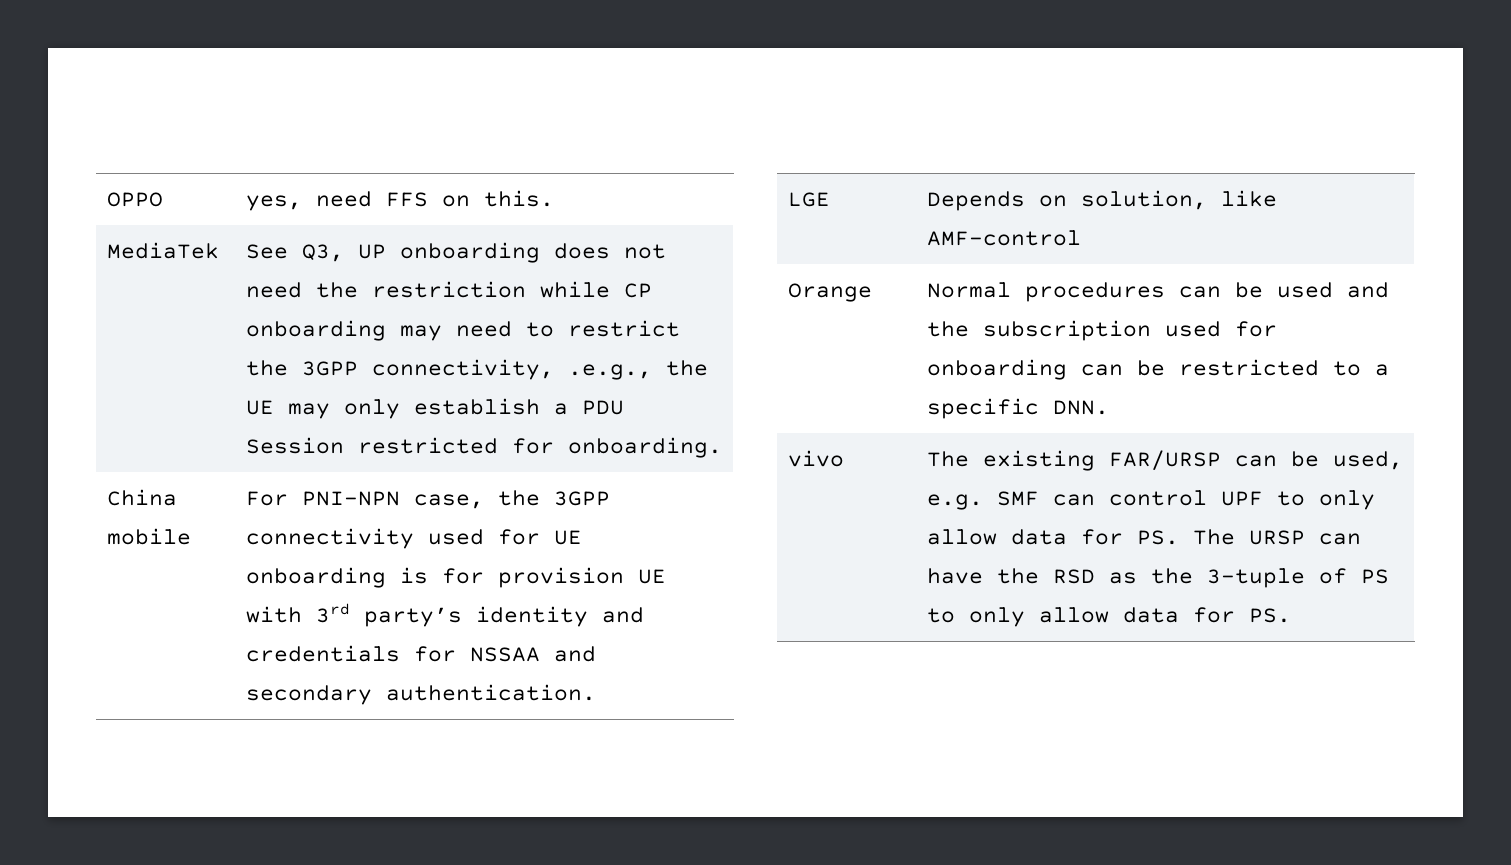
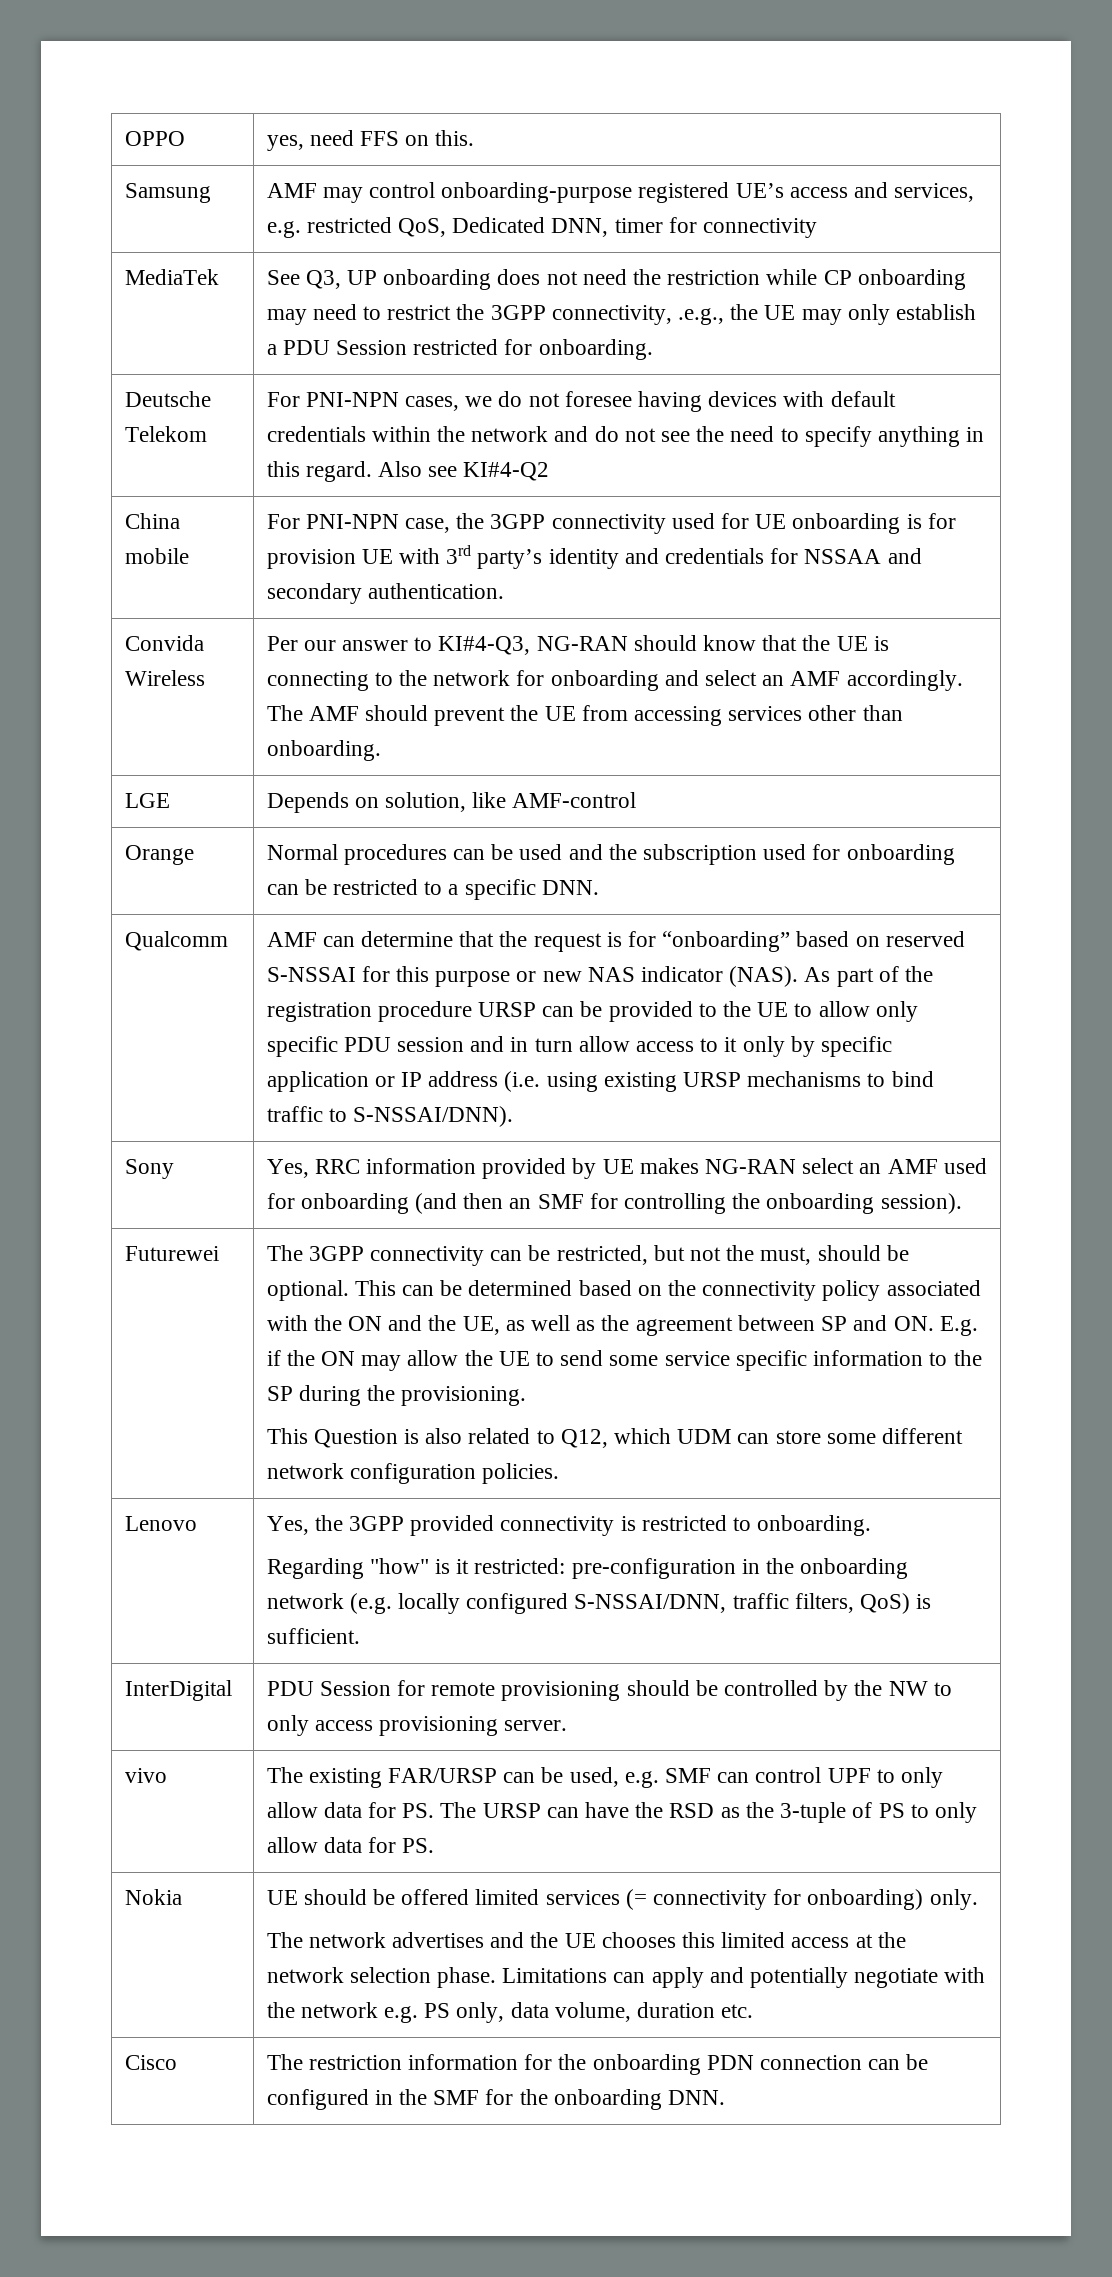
+ Samsung | AMF may control onboarding-purpose registered UE’s access and services, e.g. restricted QoS, Dedicated DNN, timer for connectivity
+ Deutsche Telekom | For PNI-NPN cases, we do not foresee having devices with default credentials within the network and do not see the need to specify anything in this regard. Also see KI#4-Q2
+ Convida Wireless | Per our answer to KI#4-Q3, NG-RAN should know that the UE is connecting to the network for onboarding and select an AMF accordingly. The AMF should prevent the UE from accessing services other than onboarding.
+ Qualcomm | AMF can determine that the request is for “onboarding” based on reserved S-NSSAI for this purpose or new NAS indicator (NAS). As part of the registration procedure URSP can be provided to the UE to allow only specific PDU session and in turn allow access to it only by specific application or IP address (i.e. using existing URSP mechanisms to bind traffic to S-NSSAI/DNN).
+ Sony | Yes, RRC information provided by UE makes NG-RAN select an AMF used for onboarding (and then an SMF for controlling the onboarding session).
+ Futurewei | The 3GPP connectivity can be restricted, but not the must, should be optional. This can be determined based on the connectivity policy associated with the ON and the UE, as well as the agreement between SP and ON. E.g. if the ON may allow the UE to send some service specific information to the SP during the provisioning.
+ This Question is also related to Q12, which UDM can store some different network configuration policies.
+ Lenovo | Yes, the 3GPP provided connectivity is restricted to onboarding.
+ Regarding "how" is it restricted: pre-configuration in the onboarding network (e.g. locally configured S-NSSAI/DNN, traffic filters, QoS) is sufficient.
+ InterDigital | PDU Session for remote provisioning should be controlled by the NW to only access provisioning server.
+ Nokia | UE should be offered limited services (= connectivity for onboarding) only.
+ The network advertises and the UE chooses this limited access at the network selection phase. Limitations can apply and potentially negotiate with the network e.g. PS only, data volume, duration etc.
+ Cisco | The restriction information for the onboarding PDN connection can be configured in the SMF for the onboarding DNN.

